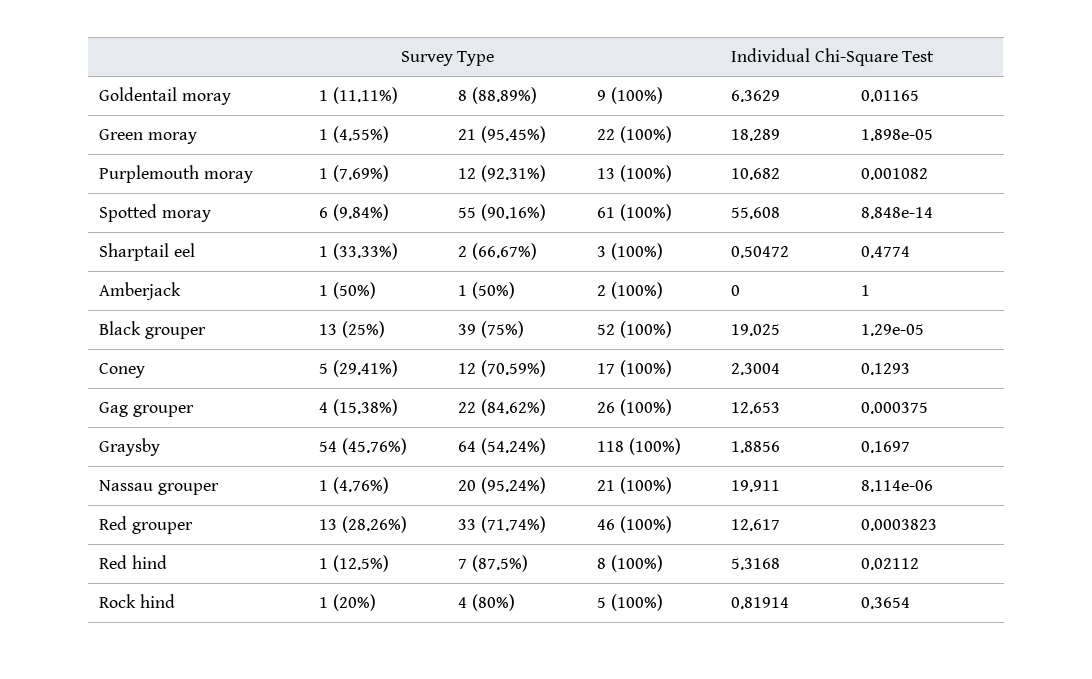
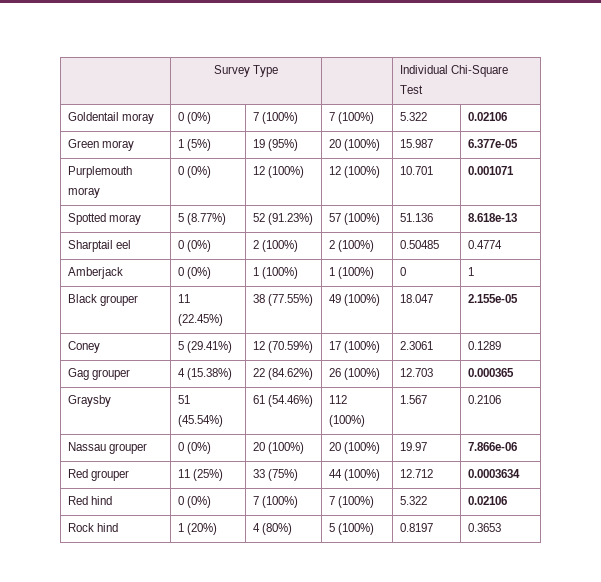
- Goldentail moray | 1 (11.11%) | 8 (88.89%) | 9 (100%) | 6.3629 | 0.01165
+ Goldentail moray | 0 (0%) | 7 (100%) | 7 (100%) | 5.322 | 0.02106
- Green moray | 1 (4.55%) | 21 (95.45%) | 22 (100%) | 18.289 | 1.898e-05
+ Green moray | 1 (5%) | 19 (95%) | 20 (100%) | 15.987 | 6.377e-05
- Purplemouth moray | 1 (7.69%) | 12 (92.31%) | 13 (100%) | 10.682 | 0.001082
- Spotted moray | 6 (9.84%) | 55 (90.16%) | 61 (100%) | 55.608 | 8.848e-14
+ Purplemouth moray | 0 (0%) | 12 (100%) | 12 (100%) | 10.701 | 0.001071
+ Spotted moray | 5 (8.77%) | 52 (91.23%) | 57 (100%) | 51.136 | 8.618e-13
- Sharptail eel | 1 (33.33%) | 2 (66.67%) | 3 (100%) | 0.50472 | 0.4774
+ Sharptail eel | 0 (0%) | 2 (100%) | 2 (100%) | 0.50485 | 0.4774
- Amberjack | 1 (50%) | 1 (50%) | 2 (100%) | 0 | 1
+ Amberjack | 0 (0%) | 1 (100%) | 1 (100%) | 0 | 1
- Black grouper | 13 (25%) | 39 (75%) | 52 (100%) | 19.025 | 1.29e-05
+ Black grouper | 11 (22.45%) | 38 (77.55%) | 49 (100%) | 18.047 | 2.155e-05
- Coney | 5 (29.41%) | 12 (70.59%) | 17 (100%) | 2.3004 | 0.1293
+ Coney | 5 (29.41%) | 12 (70.59%) | 17 (100%) | 2.3061 | 0.1289
- Gag grouper | 4 (15.38%) | 22 (84.62%) | 26 (100%) | 12.653 | 0.000375
+ Gag grouper | 4 (15.38%) | 22 (84.62%) | 26 (100%) | 12.703 | 0.000365
- Graysby | 54 (45.76%) | 64 (54.24%) | 118 (100%) | 1.8856 | 0.1697
+ Graysby | 51 (45.54%) | 61 (54.46%) | 112 (100%) | 1.567 | 0.2106
- Nassau grouper | 1 (4.76%) | 20 (95.24%) | 21 (100%) | 19.911 | 8.114e-06
+ Nassau grouper | 0 (0%) | 20 (100%) | 20 (100%) | 19.97 | 7.866e-06
- Red grouper | 13 (28.26%) | 33 (71.74%) | 46 (100%) | 12.617 | 0.0003823
+ Red grouper | 11 (25%) | 33 (75%) | 44 (100%) | 12.712 | 0.0003634
- Red hind | 1 (12.5%) | 7 (87.5%) | 8 (100%) | 5.3168 | 0.02112
+ Red hind | 0 (0%) | 7 (100%) | 7 (100%) | 5.322 | 0.02106
- Rock hind | 1 (20%) | 4 (80%) | 5 (100%) | 0.81914 | 0.3654
+ Rock hind | 1 (20%) | 4 (80%) | 5 (100%) | 0.8197 | 0.3653

